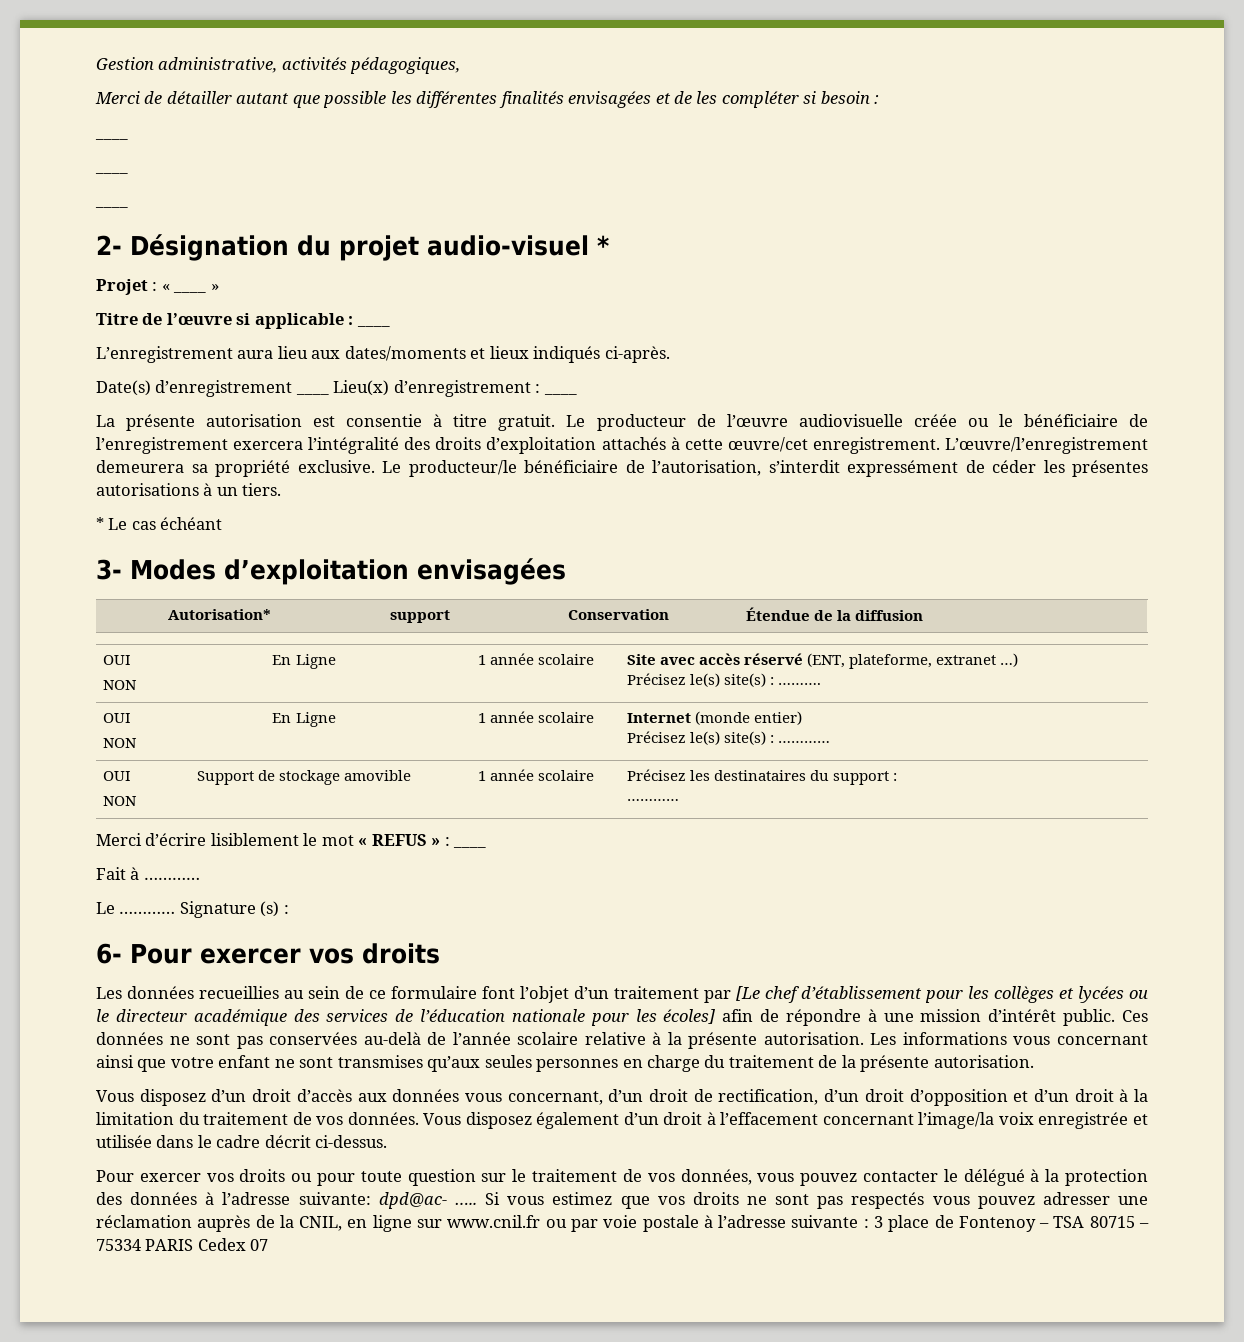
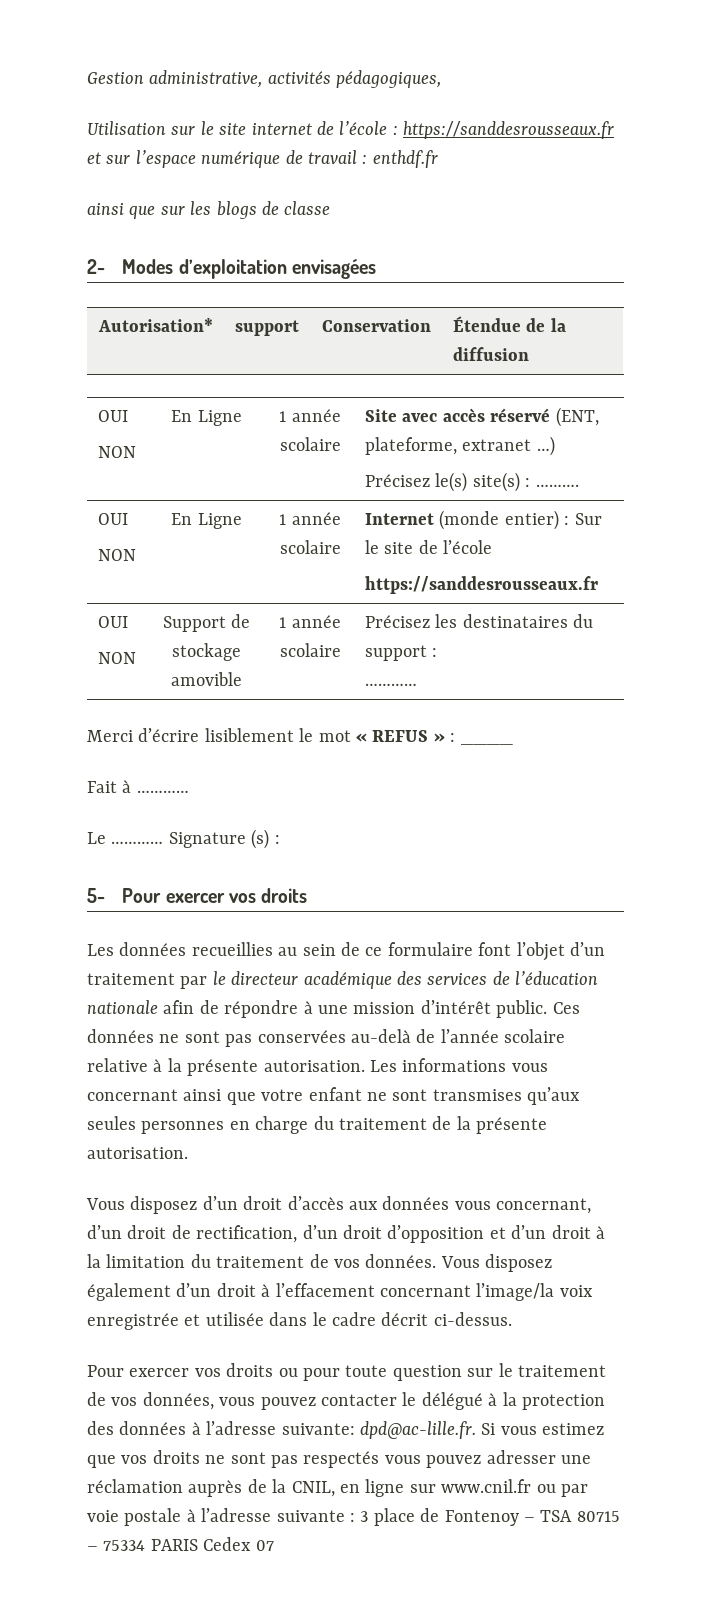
- Merci de détailler autant que possible les différentes finalités envisagées et de les compléter si besoin :
- ____
- ____
- ____
- 2- Désignation du projet audio-visuel *
- Projet : « ____ »
- Titre de l’œuvre si applicable : ____
- L’enregistrement aura lieu aux dates/moments et lieux indiqués ci-après.
- Date(s) d’enregistrement ____ Lieu(x) d’enregistrement : ____
- La présente autorisation est consentie à titre gratuit. Le producteur de l’œuvre audiovisuelle créée ou le bénéficiaire de l’enregistrement exercera l’intégralité des droits d’exploitation attachés à cette œuvre/cet enregistrement. L’œuvre/l’enregistrement demeurera sa propriété exclusive. Le producteur/le bénéficiaire de l’autorisation, s’interdit expressément de céder les présentes autorisations à un tiers.
- * Le cas échéant
- 3- Modes d’exploitation envisagées
+ Utilisation sur le site internet de l’école : https://sanddesrousseaux.fr et sur l’espace numérique de travail : enthdf.fr
+ ainsi que sur les blogs de classe
+ 2- Modes d’exploitation envisagées
  Autorisation* | support | Conservation | Étendue de la diffusion
  OUI
  NON | En Ligne | 1 année scolaire | Site avec accès réservé (ENT, plateforme, extranet …)
  Précisez le(s) site(s) : ……….
  OUI
- NON | En Ligne | 1 année scolaire | Internet (monde entier)
- Précisez le(s) site(s) : …………
+ NON | En Ligne | 1 année scolaire | Internet (monde entier) : Sur le site de l’école
+ https://sanddesrousseaux.fr
- 6- Pour exercer vos droits
+ 5- Pour exercer vos droits
- Les données recueillies au sein de ce formulaire font l’objet d’un traitement par [Le chef d’établissement pour les collèges et lycées ou le directeur académique des services de l’éducation nationale pour les écoles] afin de répondre à une mission d’intérêt public.
+ Les données recueillies au sein de ce formulaire font l’objet d’un traitement par le directeur académique des services de l’éducation nationale afin de répondre à une mission d’intérêt public.
- dpd@ac- ….. Si vous estimez que vos droits ne sont pas respectés vous pouvez adresser une réclamation auprès de la CNIL, en ligne sur www.cnil.fr ou par voie postale à l’adresse suivante :
+ dpd@ac-lille.fr. Si vous estimez que vos droits ne sont pas respectés vous pouvez adresser une réclamation auprès de la CNIL, en ligne sur www.cnil.fr ou par voie postale à l’adresse suivante :

